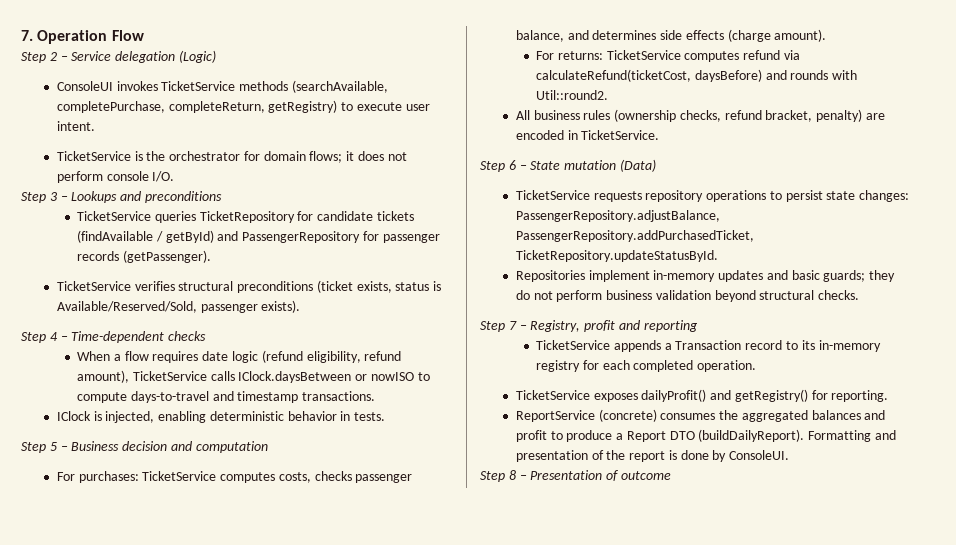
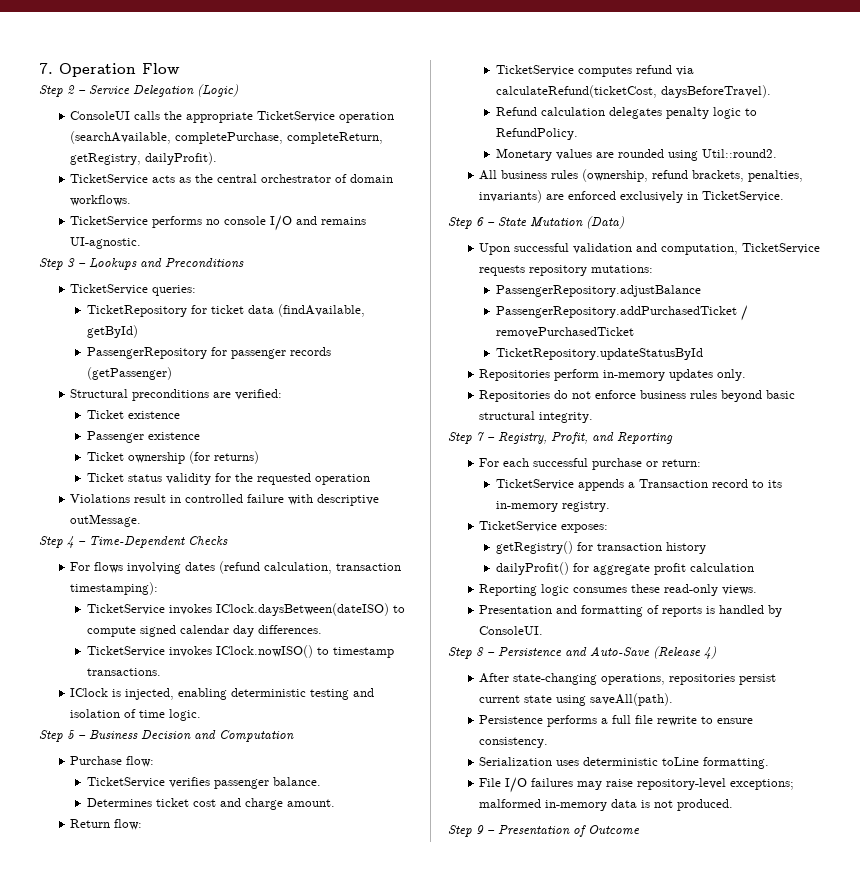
- Step 2 – Service delegation (Logic)
+ Step 2 – Service Delegation (Logic)
- ConsoleUI invokes TicketService methods (searchAvailable, completePurchase, completeReturn, getRegistry) to execute user intent.
- TicketService is the orchestrator for domain flows; it does not perform console I/O.
+ ConsoleUI calls the appropriate TicketService operation (searchAvailable, completePurchase, completeReturn, getRegistry, dailyProfit).
+ TicketService acts as the central orchestrator of domain workflows.
+ TicketService performs no console I/O and remains UI-agnostic.
- Step 3 – Lookups and preconditions
- TicketService queries TicketRepository for candidate tickets (findAvailable / getById) and PassengerRepository for passenger records (getPassenger).
- TicketService verifies structural preconditions (ticket exists, status is Available/Reserved/Sold, passenger exists).
- Step 4 – Time-dependent checks
- When a flow requires date logic (refund eligibility, refund amount), TicketService calls IClock.daysBetween or nowISO to compute days-to-travel and timestamp transactions.
+ Step 3 – Lookups and Preconditions
+ TicketService queries:
+ TicketRepository for ticket data (findAvailable, getById)
+ PassengerRepository for passenger records (getPassenger)
+ Structural preconditions are verified:
+ Ticket existence
+ Passenger existence
+ Ticket ownership (for returns)
+ Ticket status validity for the requested operation
+ Violations result in controlled failure with descriptive outMessage.
+ Step 4 – Time-Dependent Checks
+ For flows involving dates (refund calculation, transaction timestamping):
+ TicketService invokes IClock.daysBetween(dateISO) to compute signed calendar day differences.
+ TicketService invokes IClock.nowISO() to timestamp transactions.
- IClock is injected, enabling deterministic behavior in tests.
- Step 5 – Business decision and computation
- For purchases: TicketService computes costs, checks passenger balance, and determines side effects (charge amount).
- For returns: TicketService computes refund via calculateRefund(ticketCost, daysBefore) and rounds with Util::round2.
- All business rules (ownership checks, refund bracket, penalty) are encoded in TicketService.
+ IClock is injected, enabling deterministic testing and isolation of time logic.
+ Step 5 – Business Decision and Computation
+ Purchase flow:
+ TicketService verifies passenger balance.
+ Determines ticket cost and charge amount.
+ Return flow:
+ TicketService computes refund via calculateRefund(ticketCost, daysBeforeTravel).
+ Refund calculation delegates penalty logic to RefundPolicy.
+ Monetary values are rounded using Util::round2.
+ All business rules (ownership, refund brackets, penalties, invariants) are enforced exclusively in TicketService.
- Step 6 – State mutation (Data)
+ Step 6 – State Mutation (Data)
- TicketService requests repository operations to persist state changes: PassengerRepository.adjustBalance, PassengerRepository.addPurchasedTicket, TicketRepository.updateStatusById.
- Repositories implement in-memory updates and basic guards; they do not perform business validation beyond structural checks.
- Step 7 – Registry, profit and reporting
+ Upon successful validation and computation, TicketService requests repository mutations:
+ PassengerRepository.adjustBalance
+ PassengerRepository.addPurchasedTicket / removePurchasedTicket
+ TicketRepository.updateStatusById
+ Repositories perform in-memory updates only.
+ Repositories do not enforce business rules beyond basic structural integrity.
+ Step 7 – Registry, Profit, and Reporting
+ For each successful purchase or return:
- TicketService appends a Transaction record to its in-memory registry for each completed operation.
- TicketService exposes dailyProfit() and getRegistry() for reporting.
- ReportService (concrete) consumes the aggregated balances and profit to produce a Report DTO (buildDailyReport). Formatting and presentation of the report is done by ConsoleUI.
+ TicketService appends a Transaction record to its in-memory registry.
+ TicketService exposes:
+ getRegistry() for transaction history
+ dailyProfit() for aggregate profit calculation
+ Reporting logic consumes these read-only views.
+ Presentation and formatting of reports is handled by ConsoleUI.
- Step 8 – Presentation of outcome
+ Step 8 – Persistence and Auto-Save (Release 4)
+ After state-changing operations, repositories persist current state using saveAll(path).
+ Persistence performs a full file rewrite to ensure consistency.
+ Serialization uses deterministic toLine formatting.
+ File I/O failures may raise repository-level exceptions; malformed in-memory data is not produced.
+ Step 9 – Presentation of Outcome

